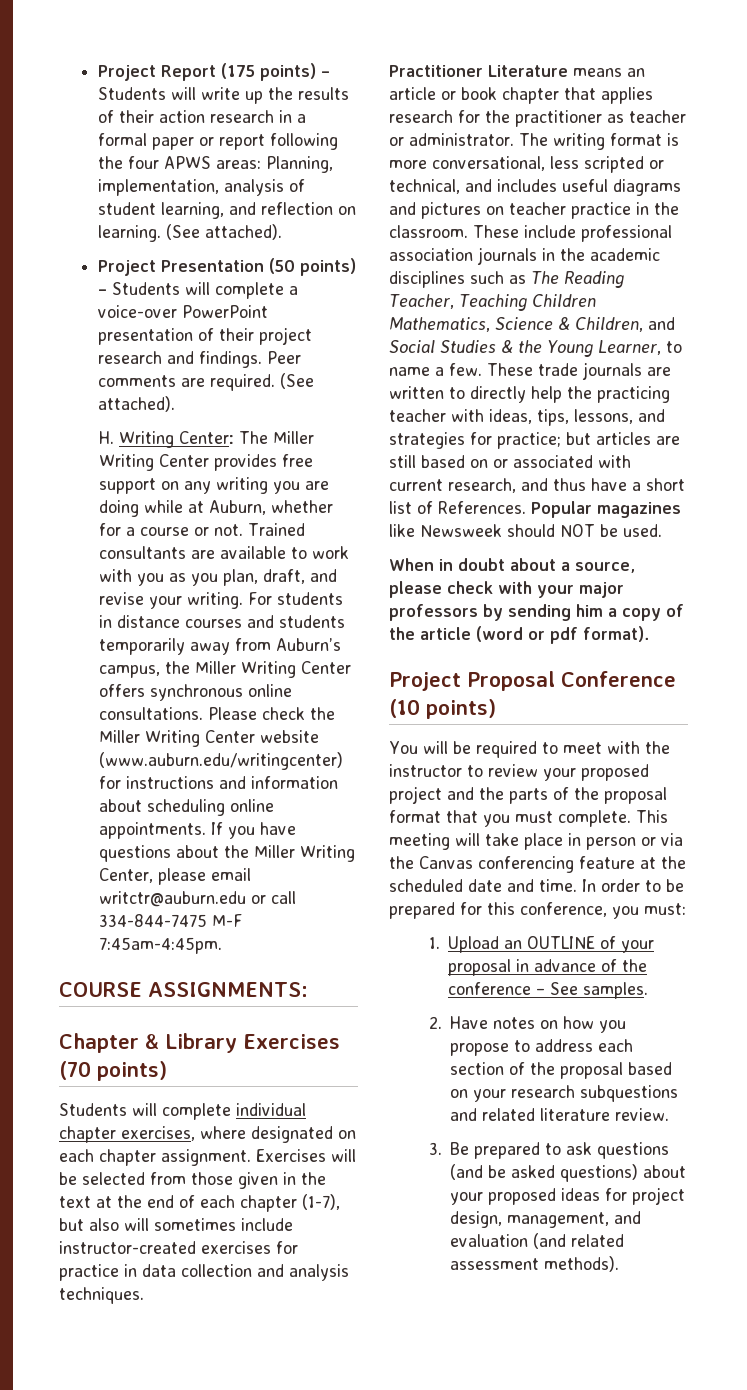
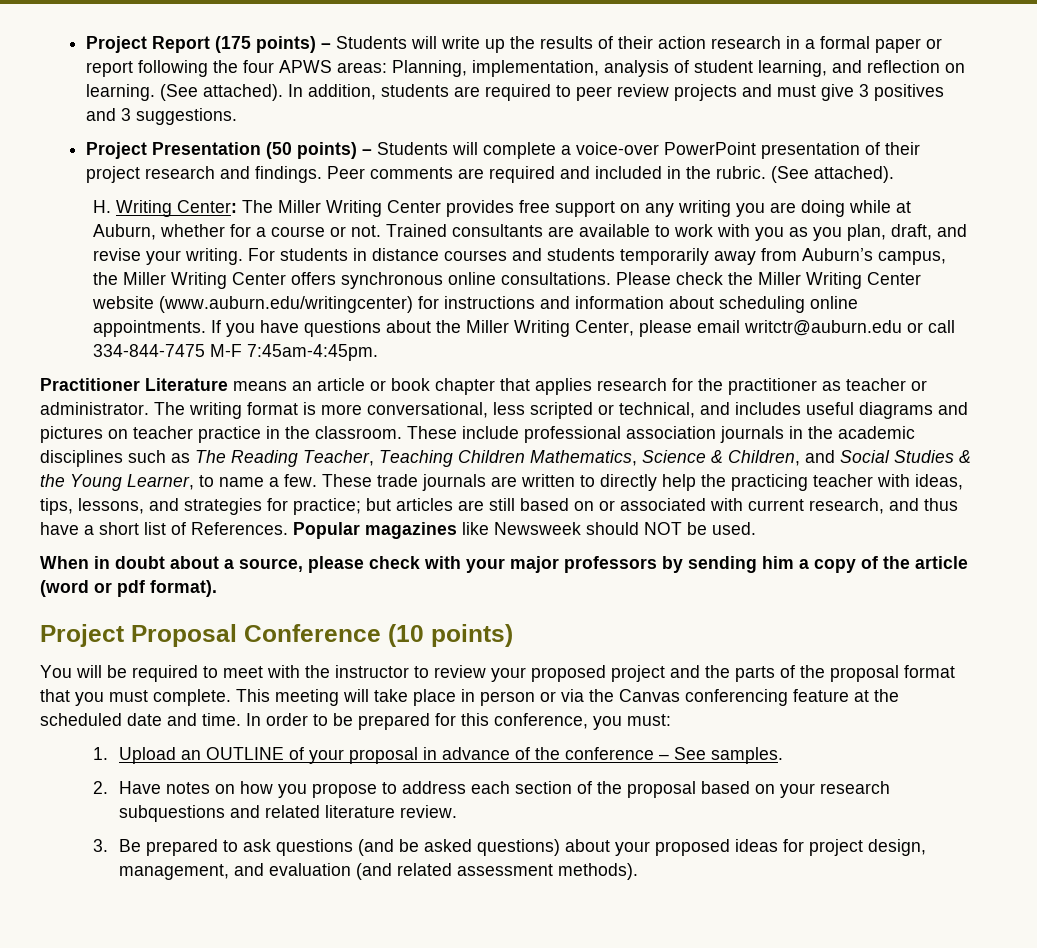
+ In addition, students are required to peer review projects and must give 3 positives and 3 suggestions.
- Peer comments are required.
+ Peer comments are required and included in the rubric.
- COURSE ASSIGNMENTS:
- Chapter & Library Exercises (70 points)
- Students will complete individual chapter exercises, where designated on each chapter assignment. Exercises will be selected from those given in the text at the end of each chapter (1-7), but also will sometimes include instructor-created exercises for practice in data collection and analysis techniques.

